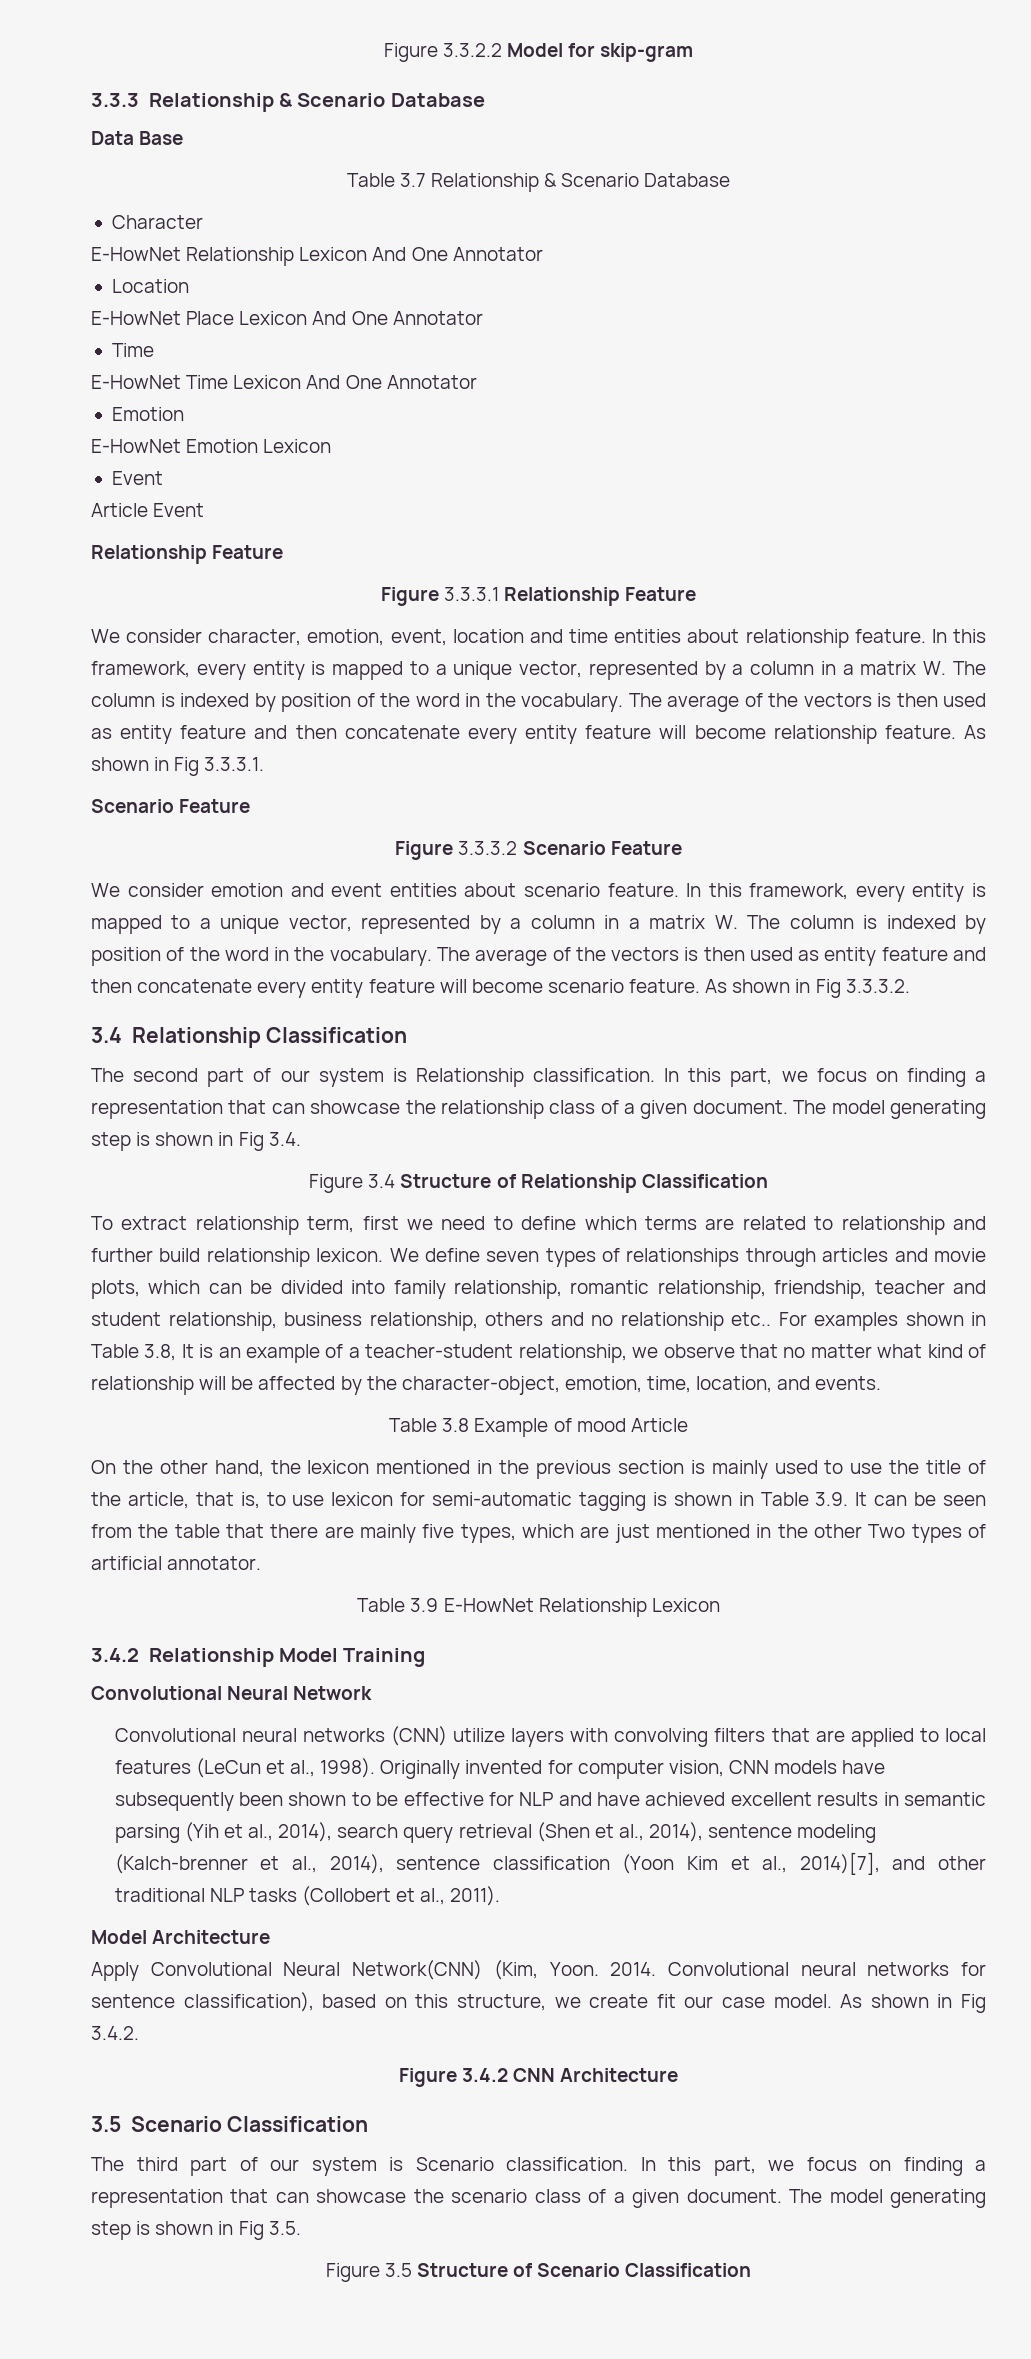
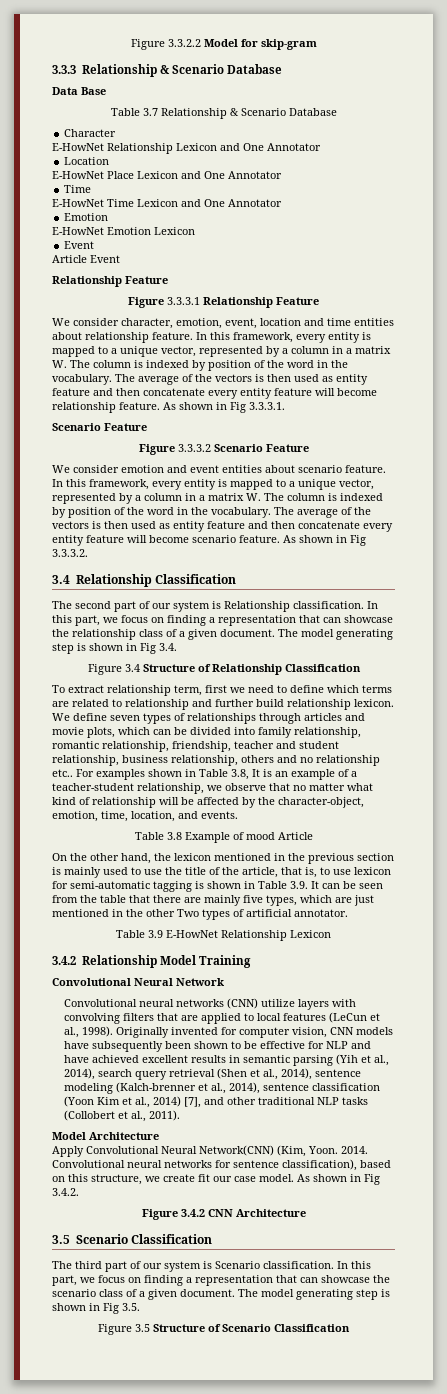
- E-HowNet Relationship Lexicon And One Annotator
+ E-HowNet Relationship Lexicon and One Annotator
- E-HowNet Place Lexicon And One Annotator
+ E-HowNet Place Lexicon and One Annotator
- E-HowNet Time Lexicon And One Annotator
+ E-HowNet Time Lexicon and One Annotator
- Originally invented for computer vision, CNN models have subsequently been shown to be effective for NLP and have achieved excellent results in semantic parsing (Yih et al., 2014), search query retrieval (Shen et al., 2014), sentence modeling (Kalch-brenner et al., 2014), sentence classification (Yoon Kim et al., 2014)[7], and other traditional NLP tasks (Collobert et al., 2011).
+ Originally invented for computer vision, CNN models have subsequently been shown to be effective for NLP and have achieved excellent results in semantic parsing (Yih et al., 2014), search query retrieval (Shen et al., 2014), sentence modeling (Kalch-brenner et al., 2014), sentence classification (Yoon Kim et al., 2014) [7], and other traditional NLP tasks (Collobert et al., 2011).

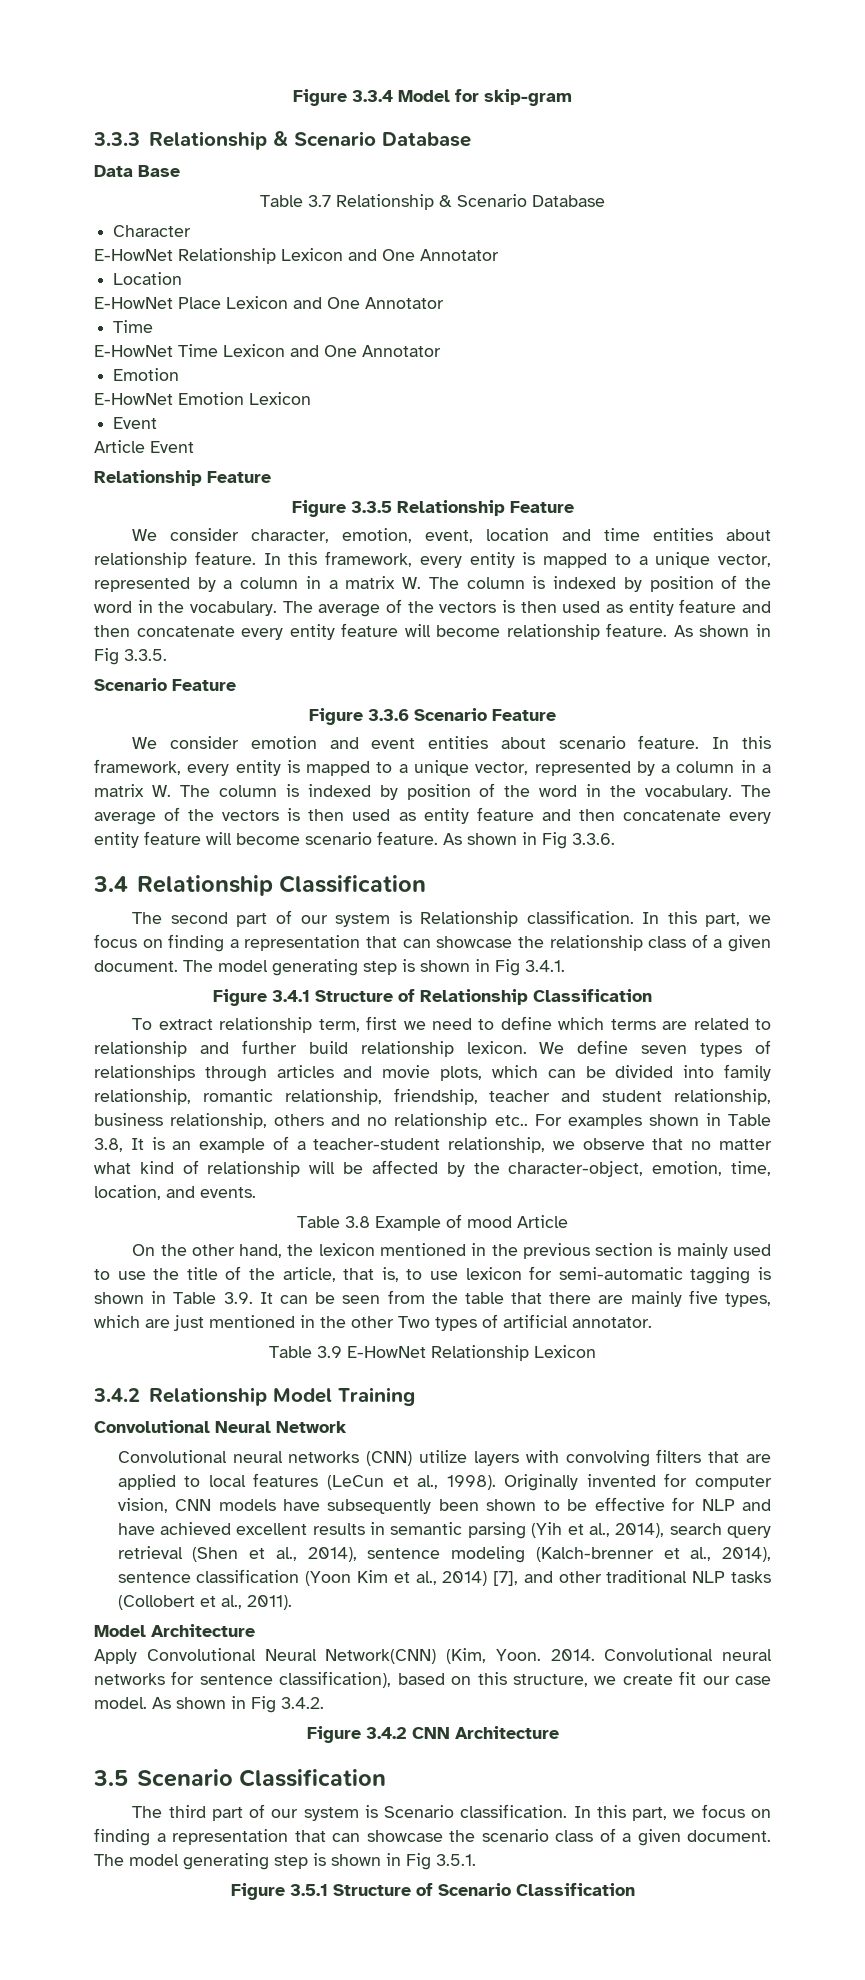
- Figure 3.3.2.2 Model for skip-gram
+ Figure 3.3.4 Model for skip-gram
- Figure 3.3.3.1 Relationship Feature
+ Figure 3.3.5 Relationship Feature
- As shown in Fig 3.3.3.1.
+ As shown in Fig 3.3.5.
- Figure 3.3.3.2 Scenario Feature
+ Figure 3.3.6 Scenario Feature
- As shown in Fig 3.3.3.2.
+ As shown in Fig 3.3.6.
- The model generating step is shown in Fig 3.4.
- Figure 3.4 Structure of Relationship Classification
+ The model generating step is shown in Fig 3.4.1.
+ Figure 3.4.1 Structure of Relationship Classification
- The model generating step is shown in Fig 3.5.
- Figure 3.5 Structure of Scenario Classification
+ The model generating step is shown in Fig 3.5.1.
+ Figure 3.5.1 Structure of Scenario Classification

